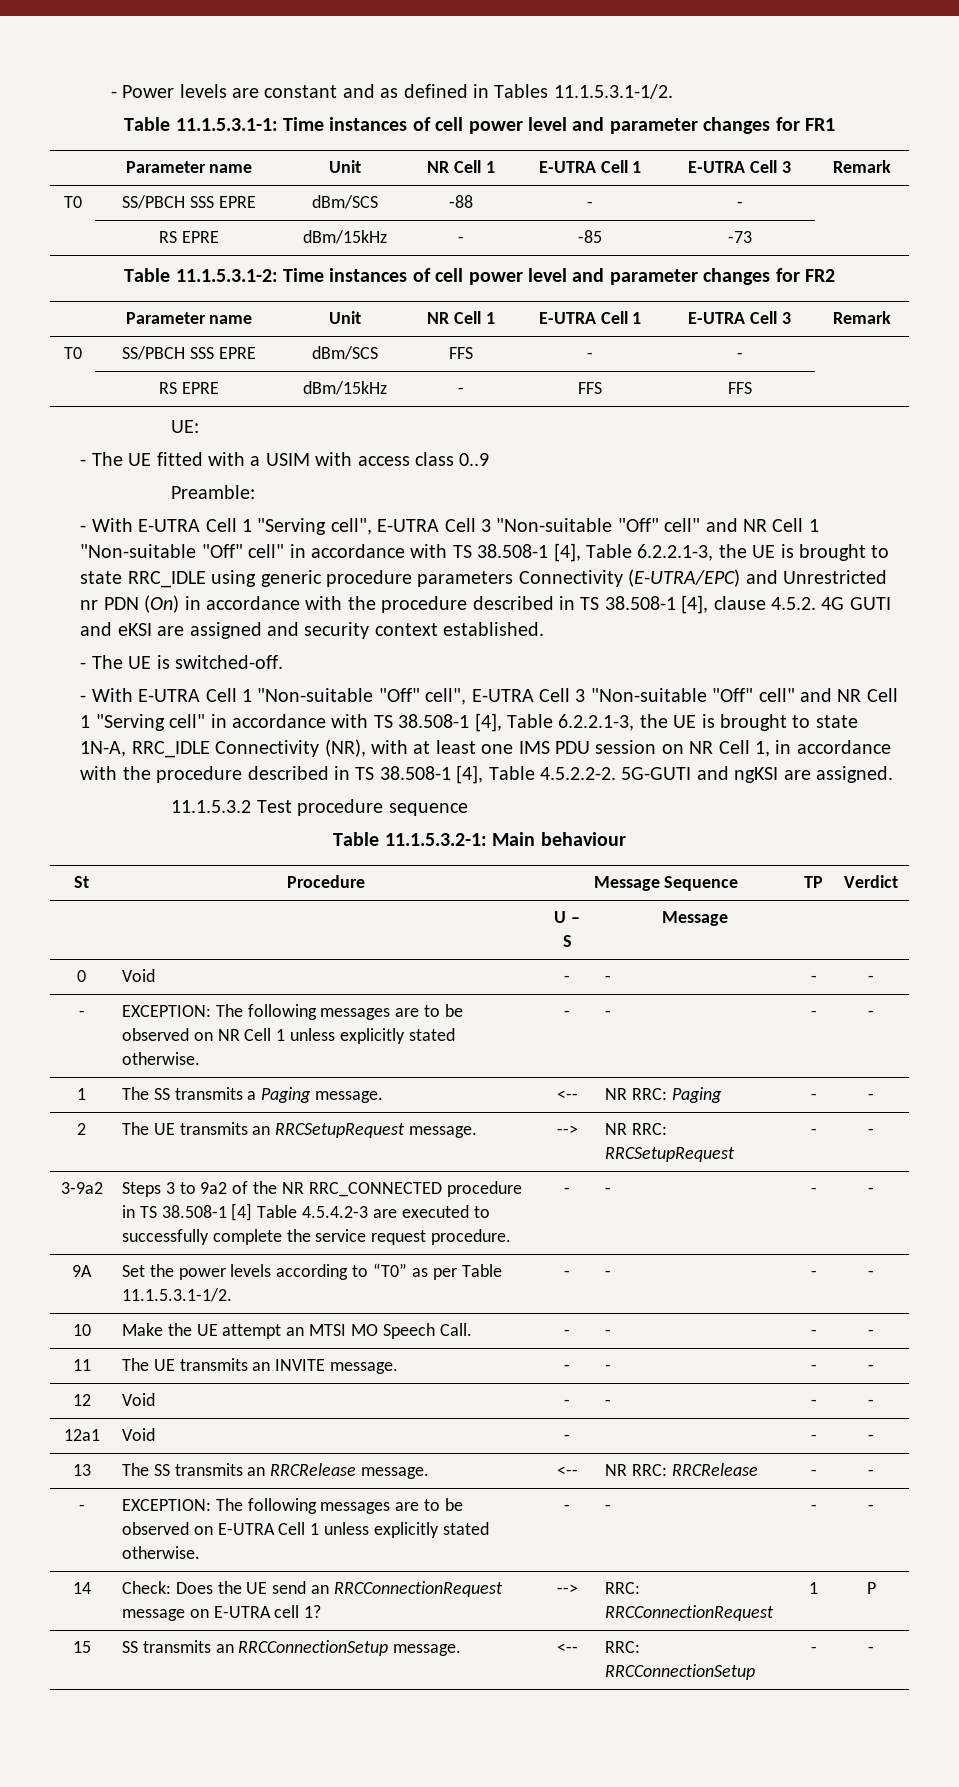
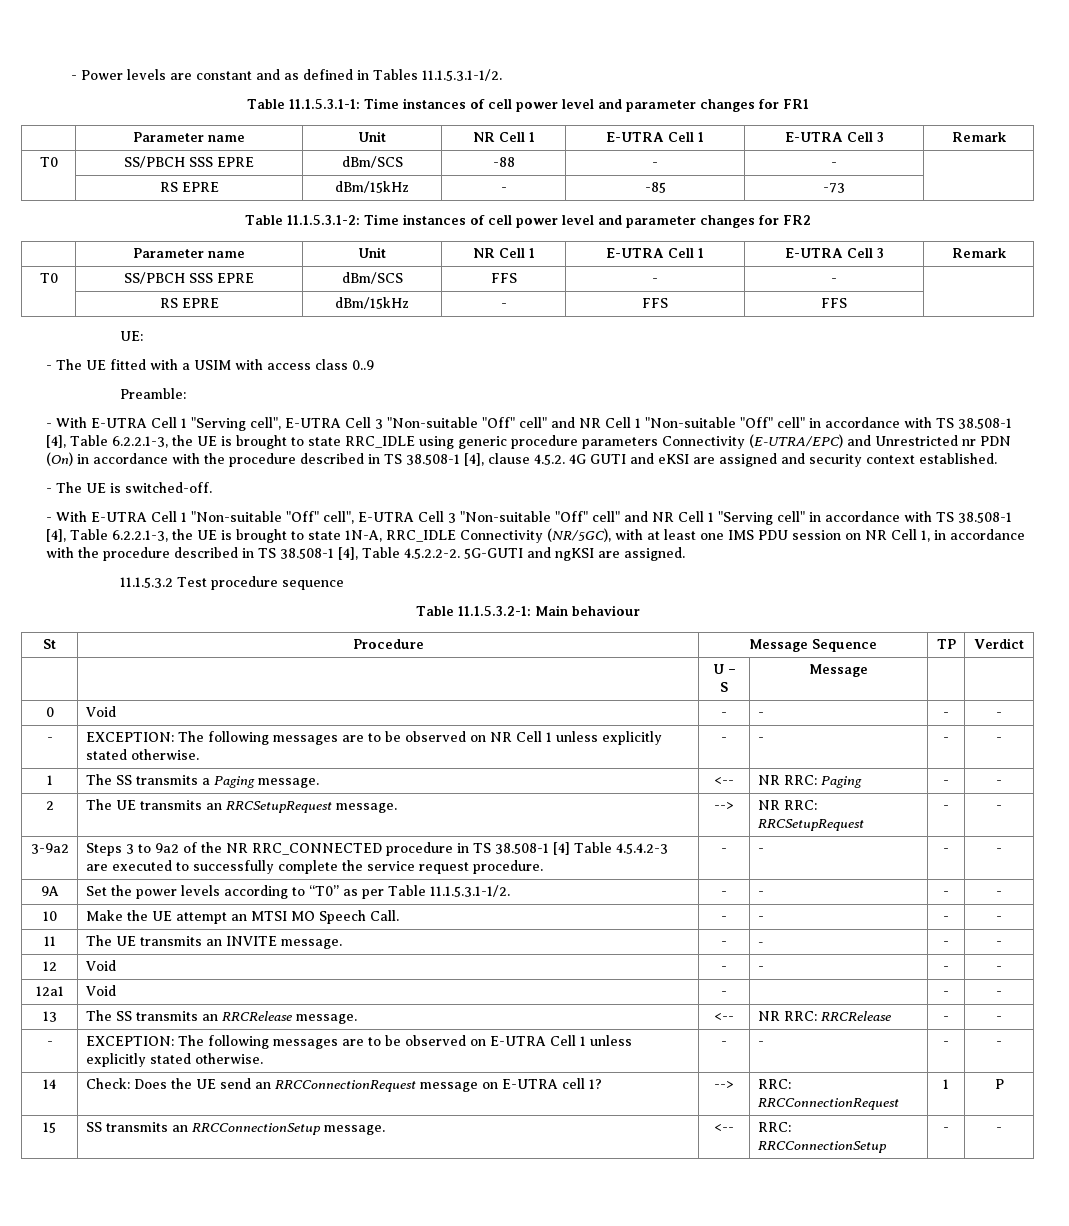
- - With E-UTRA Cell 1 "Non-suitable "Off" cell", E-UTRA Cell 3 "Non-suitable "Off" cell" and NR Cell 1 "Serving cell" in accordance with TS 38.508-1 [4], Table 6.2.2.1-3, the UE is brought to state 1N-A, RRC_IDLE Connectivity (NR), with at least one IMS PDU session on NR Cell 1, in accordance with the procedure described in TS 38.508-1 [4], Table 4.5.2.2-2. 5G-GUTI and ngKSI are assigned.
+ - With E-UTRA Cell 1 "Non-suitable "Off" cell", E-UTRA Cell 3 "Non-suitable "Off" cell" and NR Cell 1 "Serving cell" in accordance with TS 38.508-1 [4], Table 6.2.2.1-3, the UE is brought to state 1N-A, RRC_IDLE Connectivity (NR/5GC), with at least one IMS PDU session on NR Cell 1, in accordance with the procedure described in TS 38.508-1 [4], Table 4.5.2.2-2. 5G-GUTI and ngKSI are assigned.

